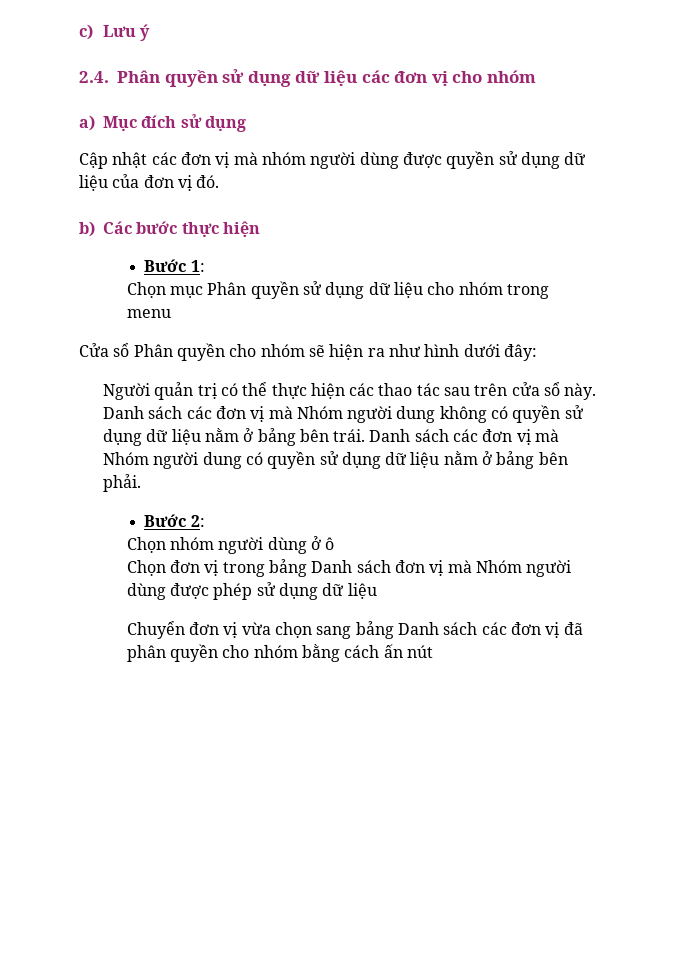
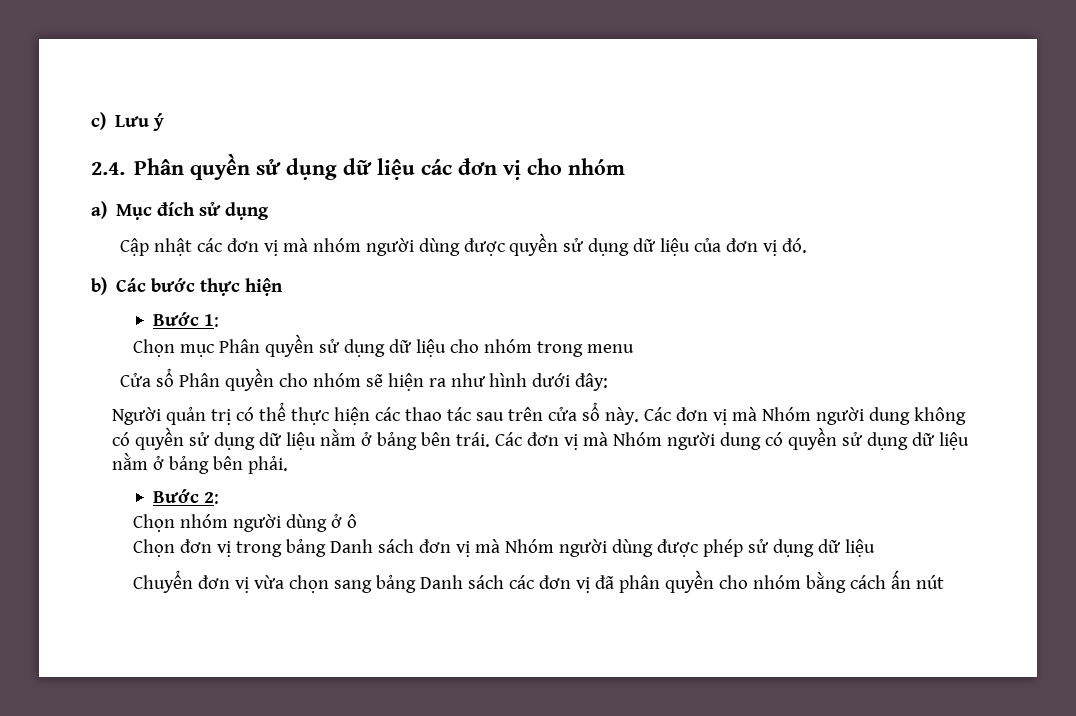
- Danh sách các đơn vị mà Nhóm người dung không có quyền sử dụng dữ liệu nằm ở bảng bên trái.
+ Các đơn vị mà Nhóm người dung không có quyền sử dụng dữ liệu nằm ở bảng bên trái.
- Danh sách các đơn vị mà Nhóm người dung có quyền sử dụng dữ liệu nằm ở bảng bên phải.
+ Các đơn vị mà Nhóm người dung có quyền sử dụng dữ liệu nằm ở bảng bên phải.

